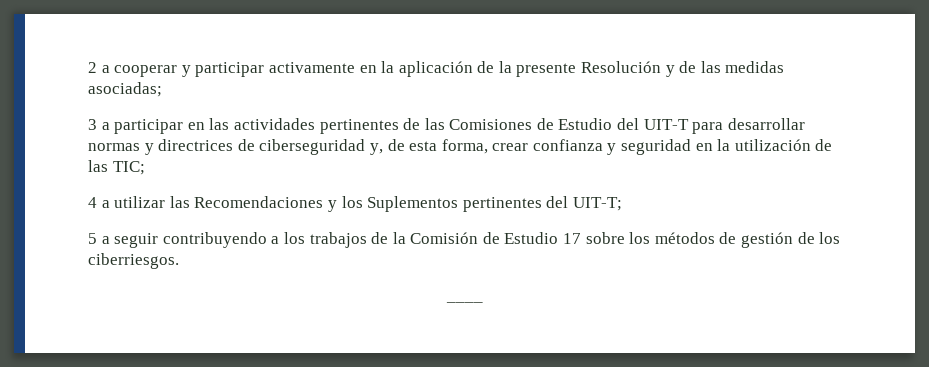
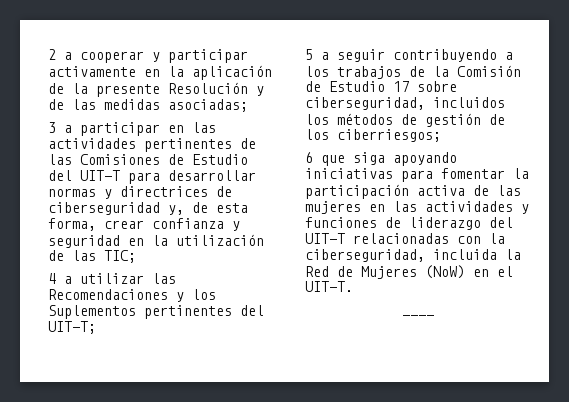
- 5 a seguir contribuyendo a los trabajos de la Comisión de Estudio 17 sobre los métodos de gestión de los ciberriesgos.
+ 5 a seguir contribuyendo a los trabajos de la Comisión de Estudio 17 sobre ciberseguridad, incluidos los métodos de gestión de los ciberriesgos;
+ 6 que siga apoyando iniciativas para fomentar la participación activa de las mujeres en las actividades y funciones de liderazgo del UIT-T relacionadas con la ciberseguridad, incluida la Red de Mujeres (NoW) en el UIT-T.

